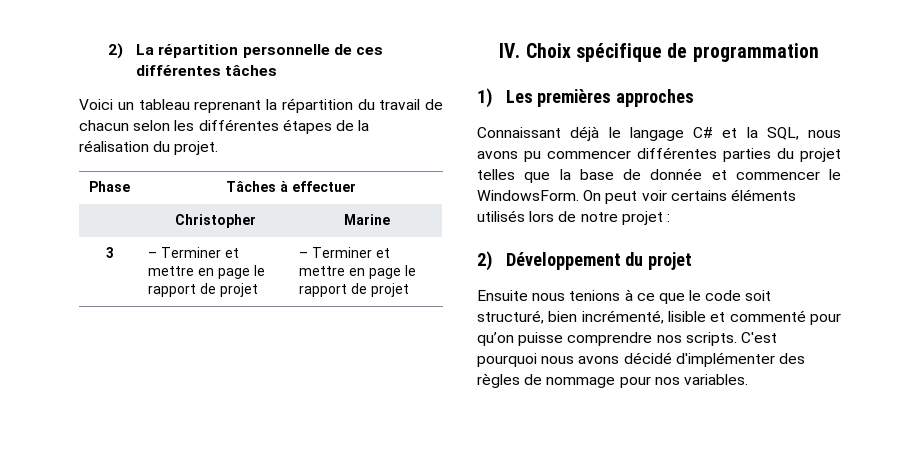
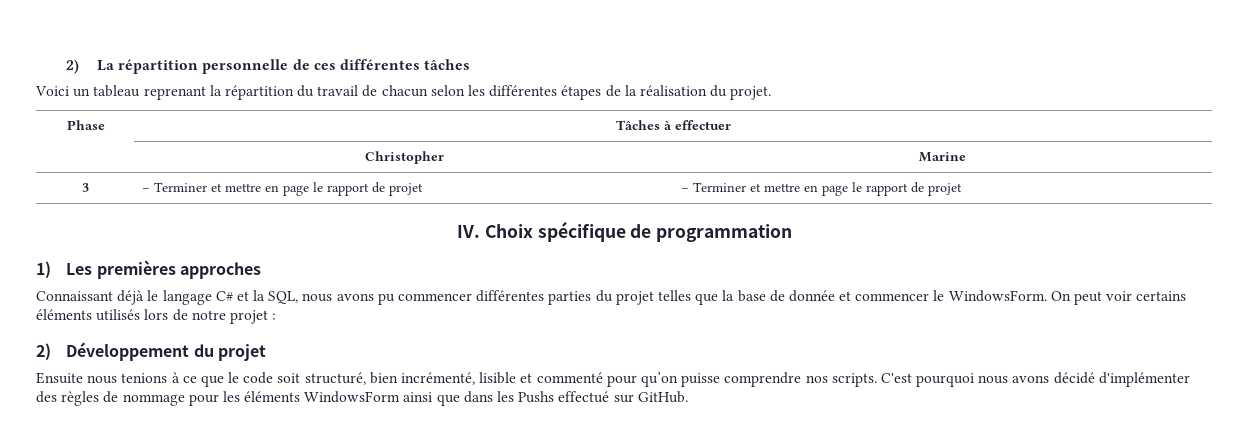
- C'est pourquoi nous avons décidé d'implémenter des règles de nommage pour nos variables.
+ C'est pourquoi nous avons décidé d'implémenter des règles de nommage pour les éléments WindowsForm ainsi que dans les Pushs effectué sur GitHub.

